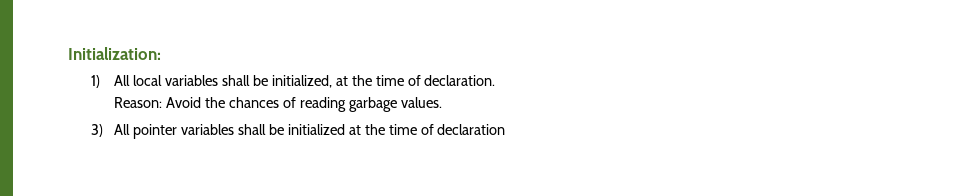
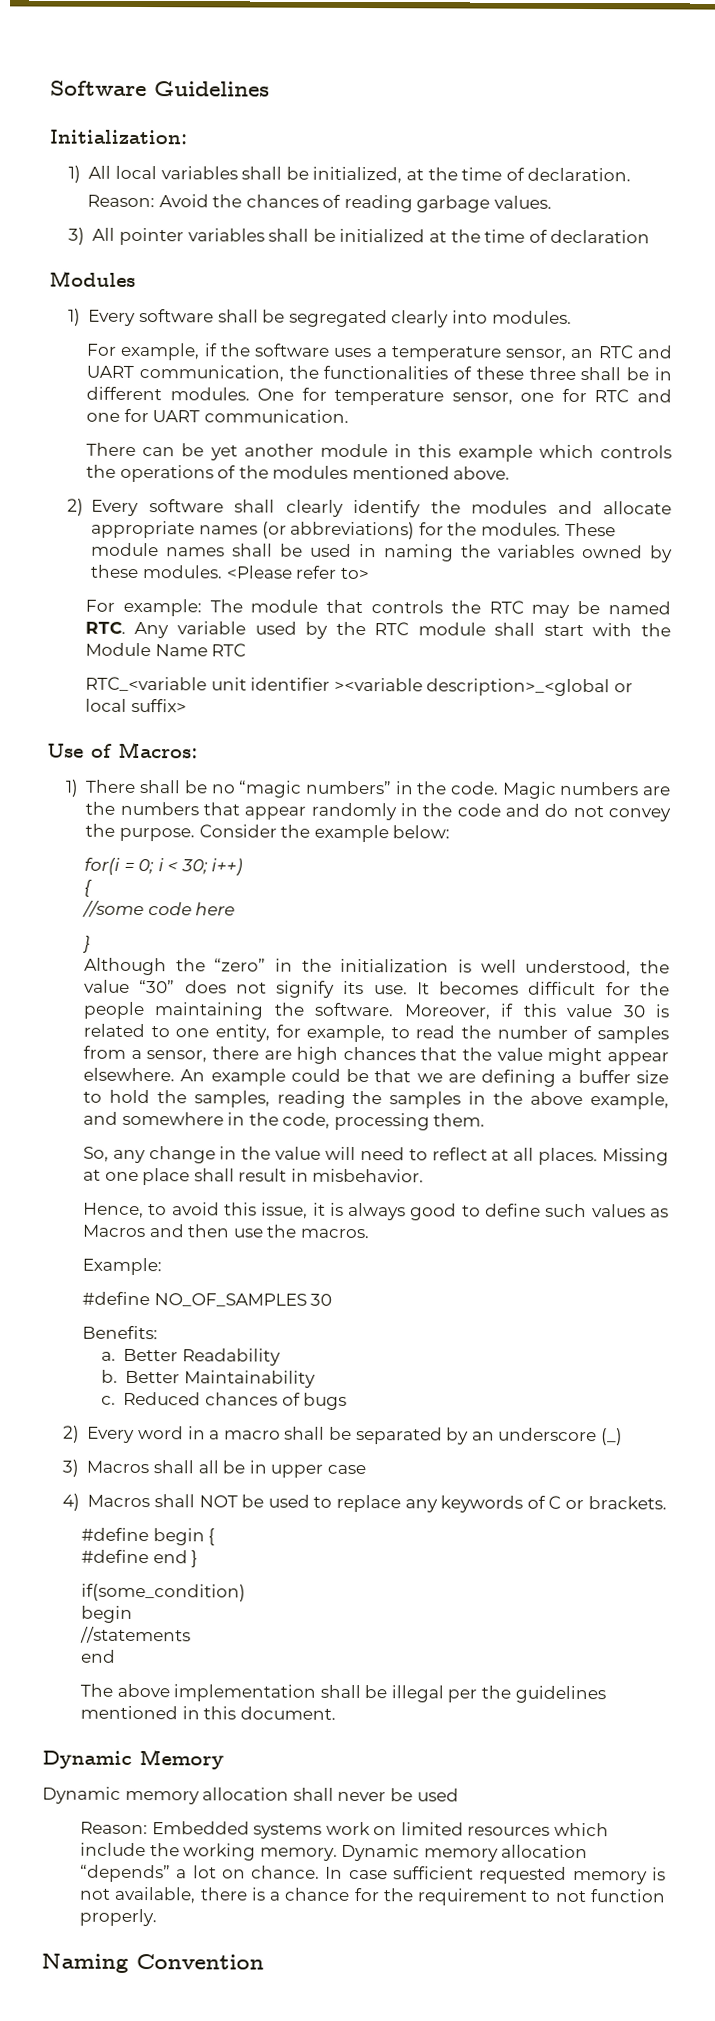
+ Software Guidelines
+ Modules
+ 1) Every software shall be segregated clearly into modules.
+ For example, if the software uses a temperature sensor, an RTC and UART communication, the functionalities of these three shall be in different modules. One for temperature sensor, one for RTC and one for UART communication.
+ There can be yet another module in this example which controls the operations of the modules mentioned above.
+ 2) Every software shall clearly identify the modules and allocate appropriate names (or abbreviations) for the modules. These module names shall be used in naming the variables owned by these modules. <Please refer to>
+ For example: The module that controls the RTC may be named RTC. Any variable used by the RTC module shall start with the Module Name RTC
+ RTC_<variable unit identifier ><variable description>_<global or local suffix>
+ Use of Macros:
+ 1) There shall be no “magic numbers” in the code. Magic numbers are the numbers that appear randomly in the code and do not convey the purpose. Consider the example below:
+ for(i = 0; i < 30; i++)
+ {
+ //some code here
+ }
+ Although the “zero” in the initialization is well understood, the value “30” does not signify its use. It becomes difficult for the people maintaining the software. Moreover, if this value 30 is related to one entity, for example, to read the number of samples from a sensor, there are high chances that the value might appear elsewhere. An example could be that we are defining a buffer size to hold the samples, reading the samples in the above example, and somewhere in the code, processing them.
+ So, any change in the value will need to reflect at all places. Missing at one place shall result in misbehavior.
+ Hence, to avoid this issue, it is always good to define such values as Macros and then use the macros.
+ Example:
+ #define NO_OF_SAMPLES 30
+ Benefits:
+ a. Better Readability
+ b. Better Maintainability
+ c. Reduced chances of bugs
+ 2) Every word in a macro shall be separated by an underscore (_)
+ 3) Macros shall all be in upper case
+ 4) Macros shall NOT be used to replace any keywords of C or brackets.
+ #define begin {
+ #define end }
+ if(some_condition)
+ begin
+ //statements
+ end
+ The above implementation shall be illegal per the guidelines mentioned in this document.
+ Dynamic Memory
+ Dynamic memory allocation shall never be used
+ Reason: Embedded systems work on limited resources which include the working memory. Dynamic memory allocation “depends” a lot on chance. In case sufficient requested memory is not available, there is a chance for the requirement to not function properly.
+ Naming Convention

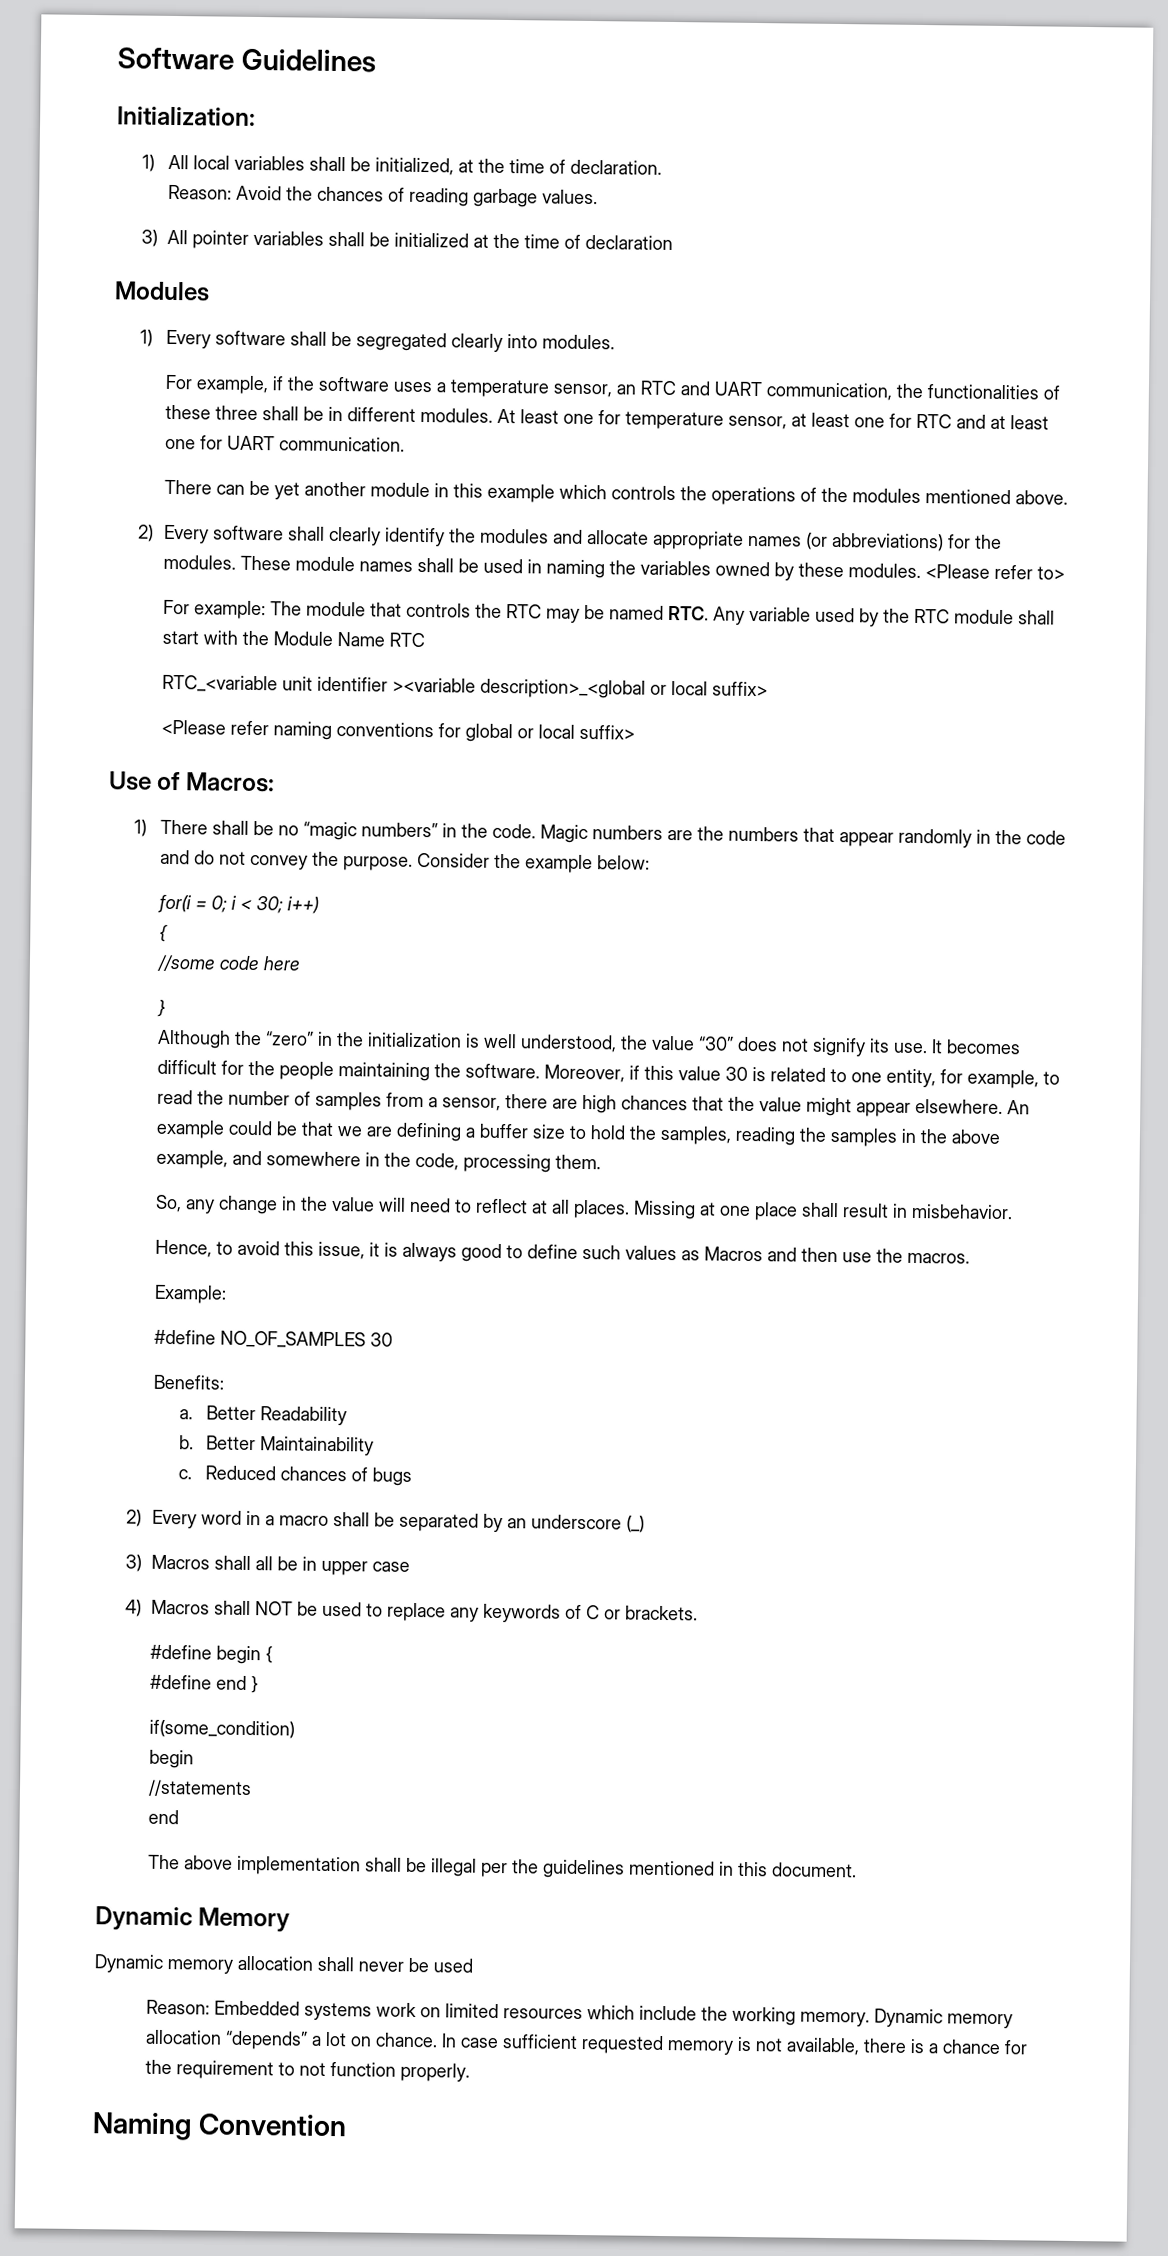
- One for temperature sensor, one for RTC and one for UART communication.
+ At least one for temperature sensor, at least one for RTC and at least one for UART communication.
+ <Please refer naming conventions for global or local suffix>

